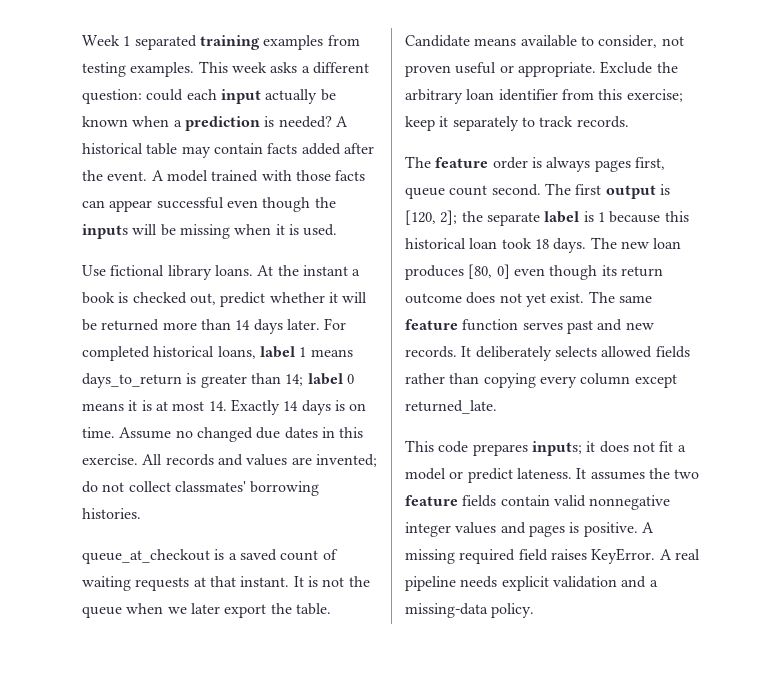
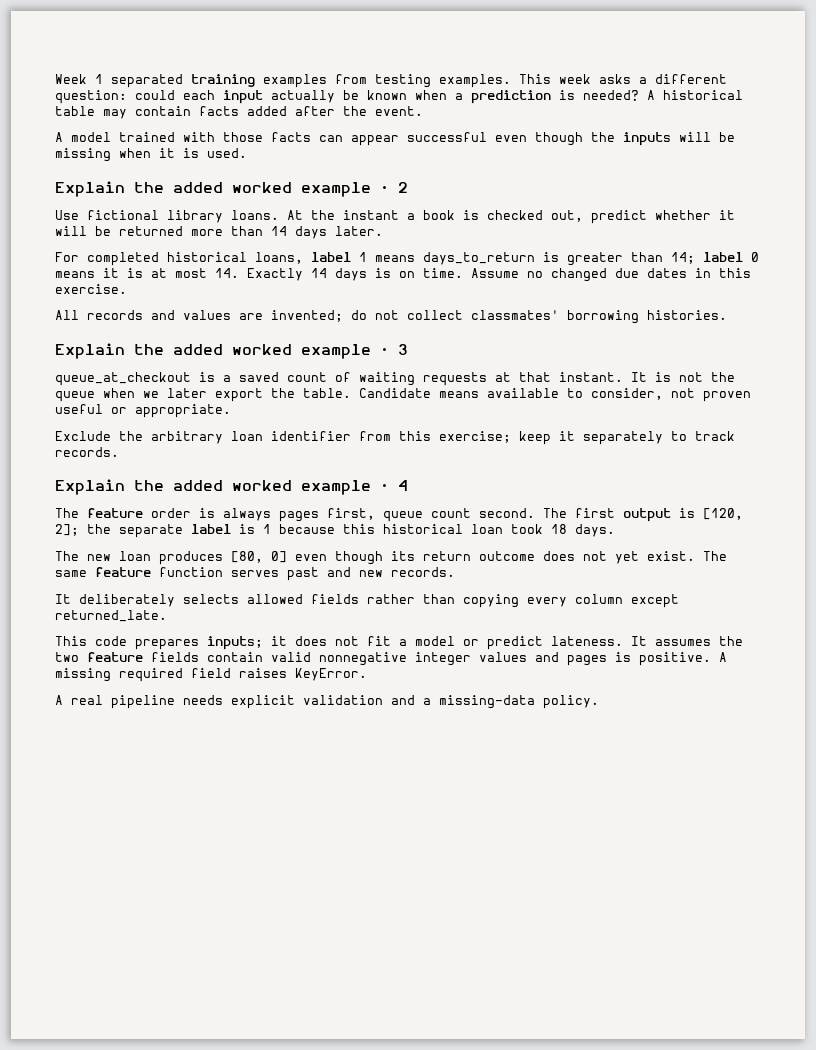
- A historical table may contain facts added after the event. A model trained with those facts can appear successful even though the inputs will be missing when it is used.
+ A historical table may contain facts added after the event.
+ A model trained with those facts can appear successful even though the inputs will be missing when it is used.
+ Explain the added worked example · 2
- At the instant a book is checked out, predict whether it will be returned more than 14 days later. For completed historical loans, label 1 means days_to_return is greater than 14; label 0 means it is at most 14. Exactly 14 days is on time.
+ At the instant a book is checked out, predict whether it will be returned more than 14 days later.
+ For completed historical loans, label 1 means days_to_return is greater than 14; label 0 means it is at most 14. Exactly 14 days is on time.
- Assume no changed due dates in this exercise. All records and values are invented; do not collect classmates' borrowing histories.
+ Assume no changed due dates in this exercise.
+ All records and values are invented; do not collect classmates' borrowing histories.
+ Explain the added worked example · 3
- Candidate means available to consider, not proven useful or appropriate. Exclude the arbitrary loan identifier from this exercise; keep it separately to track records.
+ Candidate means available to consider, not proven useful or appropriate.
+ Exclude the arbitrary loan identifier from this exercise; keep it separately to track records.
+ Explain the added worked example · 4
- The first output is [120, 2]; the separate label is 1 because this historical loan took 18 days. The new loan produces [80, 0] even though its return outcome does not yet exist.
+ The first output is [120, 2]; the separate label is 1 because this historical loan took 18 days.
+ The new loan produces [80, 0] even though its return outcome does not yet exist.
- The same feature function serves past and new records. It deliberately selects allowed fields rather than copying every column except returned_late.
+ The same feature function serves past and new records.
+ It deliberately selects allowed fields rather than copying every column except returned_late.
- A missing required field raises KeyError. A real pipeline needs explicit validation and a missing-data policy.
+ A missing required field raises KeyError.
+ A real pipeline needs explicit validation and a missing-data policy.

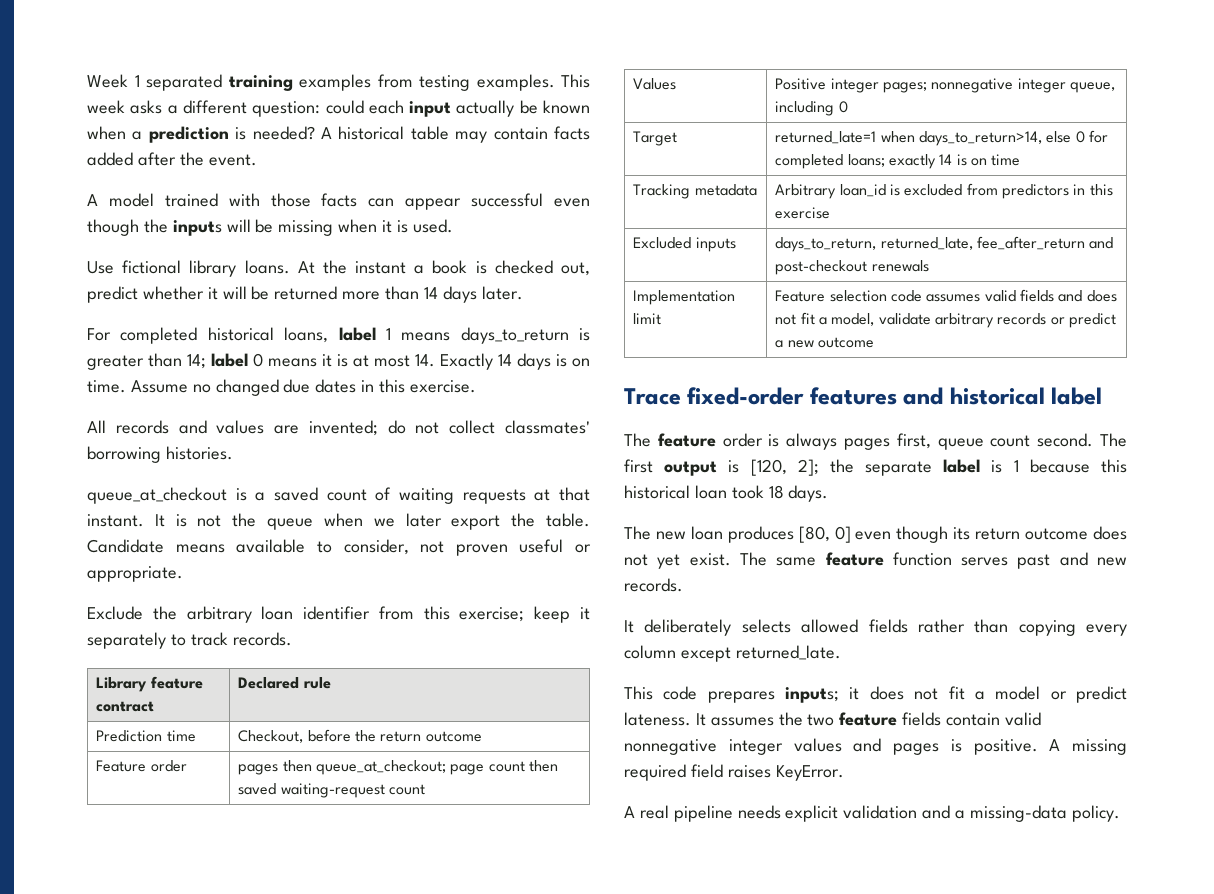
- Explain the added worked example · 2
- Explain the added worked example · 3
- Explain the added worked example · 4
+ Library feature contract | Declared rule
+ Prediction time | Checkout, before the return outcome
+ Feature order | pages then queue_at_checkout; page count then saved waiting-request count
+ Values | Positive integer pages; nonnegative integer queue, including 0
+ Target | returned_late=1 when days_to_return>14, else 0 for completed loans; exactly 14 is on time
+ Tracking metadata | Arbitrary loan_id is excluded from predictors in this exercise
+ Excluded inputs | days_to_return, returned_late, fee_after_return and post-checkout renewals
+ Implementation limit | Feature selection code assumes valid fields and does not fit a model, validate arbitrary records or predict a new outcome
+ Trace fixed-order features and historical label

